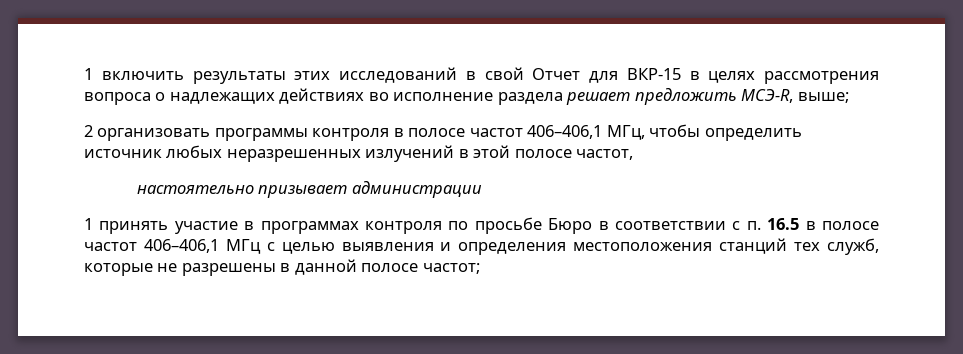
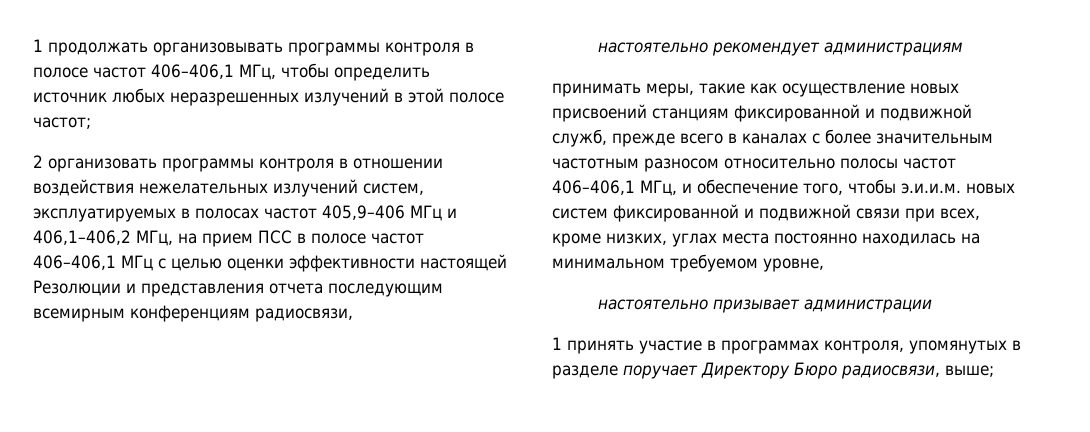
- 1 включить результаты этих исследований в свой Отчет для ВКР-15 в целях рассмотрения вопроса о надлежащих действиях во исполнение раздела решает предложить МСЭ-R, выше;
- 2 организовать программы контроля в полосе частот 406–406,1 МГц, чтобы определить источник любых неразрешенных излучений в этой полосе частот,
+ 1 продолжать организовывать программы контроля в полосе частот 406–406,1 МГц, чтобы определить источник любых неразрешенных излучений в этой полосе частот;
+ 2 организовать программы контроля в отношении воздействия нежелательных излучений систем, эксплуатируемых в полосах частот 405,9–406 MГц и 406,1–406,2 MГц, на прием ПСС в полосе частот 406–406,1 MГц с целью оценки эффективности настоящей Резолюции и представления отчета последующим всемирным конференциям радиосвязи,
+ настоятельно рекомендует администрациям
+ принимать меры, такие как осуществление новых присвоений станциям фиксированной и подвижной служб, прежде всего в каналах с более значительным частотным разносом относительно полосы частот 406–406,1 MГц, и обеспечение того, чтобы э.и.и.м. новых систем фиксированной и подвижной связи при всех, кроме низких, углах места постоянно находилась на минимальном требуемом уровне,
- 1 принять участие в программах контроля по просьбе Бюро в соответствии с п. 16.5 в полосе частот 406–406,1 МГц с целью выявления и определения местоположения станций тех служб, которые не разрешены в данной полосе частот;
+ 1 принять участие в программах контроля, упомянутых в разделе поручает Директору Бюро радиосвязи, выше;

